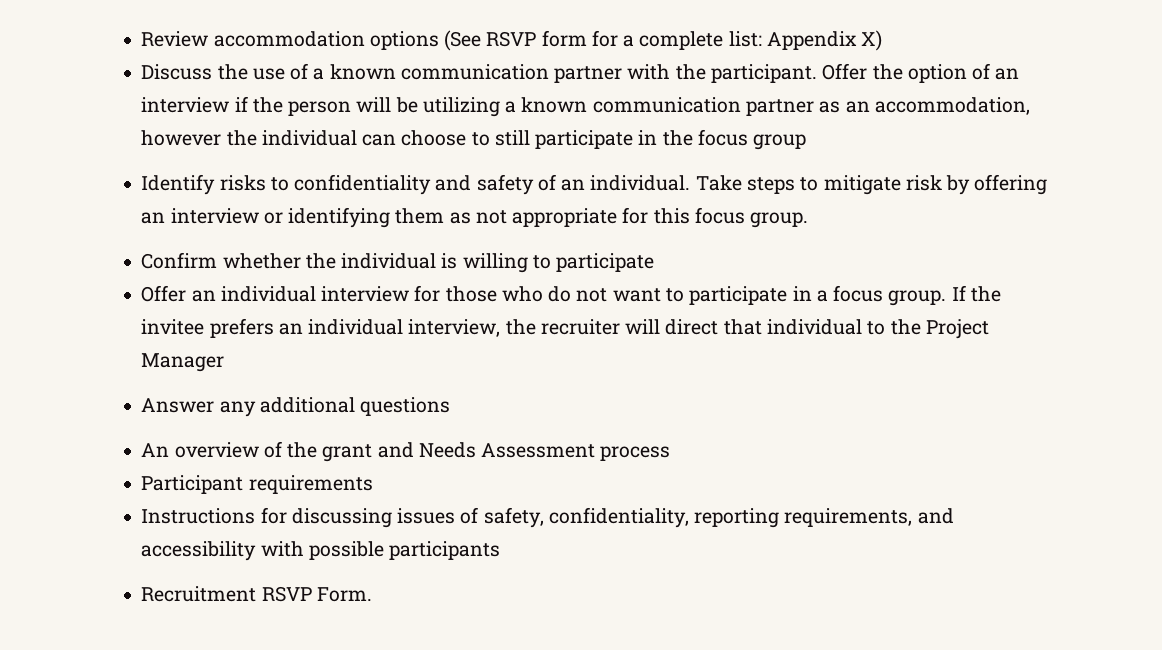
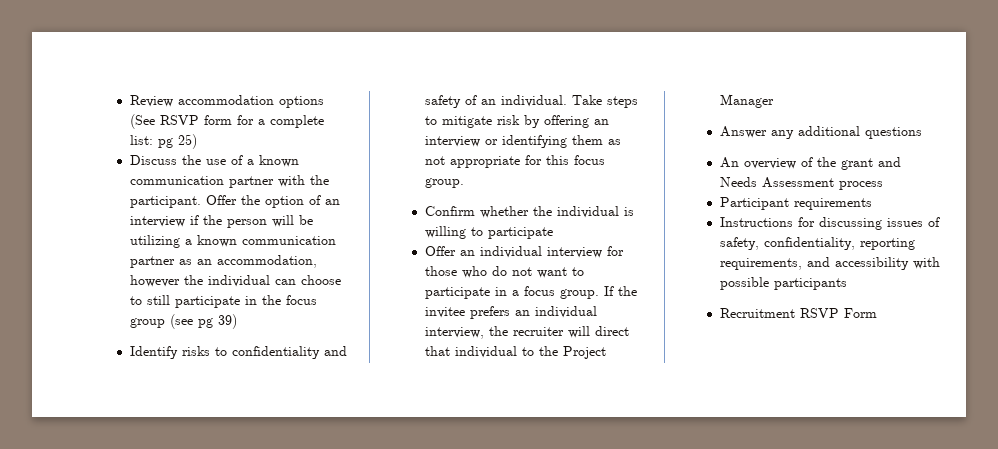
- Review accommodation options (See RSVP form for a complete list: Appendix X)
+ Review accommodation options (See RSVP form for a complete list: pg 25)
- Offer the option of an interview if the person will be utilizing a known communication partner as an accommodation, however the individual can choose to still participate in the focus group
+ Offer the option of an interview if the person will be utilizing a known communication partner as an accommodation, however the individual can choose to still participate in the focus group (see pg 39)
- Recruitment RSVP Form.
+ Recruitment RSVP Form

